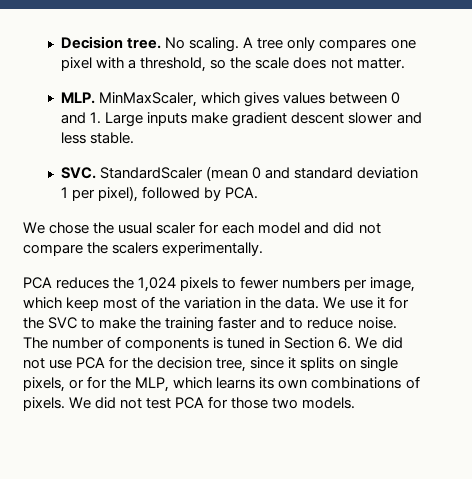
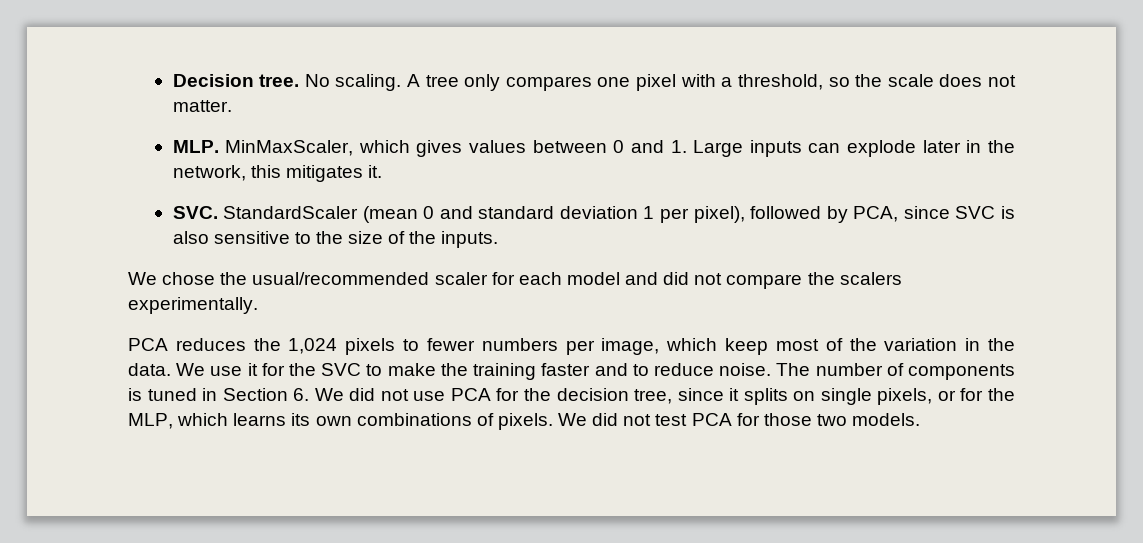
- MLP. MinMaxScaler, which gives values between 0 and 1. Large inputs make gradient descent slower and less stable.
+ MLP. MinMaxScaler, which gives values between 0 and 1. Large inputs can explode later in the network, this mitigates it.
- SVC. StandardScaler (mean 0 and standard deviation 1 per pixel), followed by PCA.
+ SVC. StandardScaler (mean 0 and standard deviation 1 per pixel), followed by PCA, since SVC is also sensitive to the size of the inputs.
- We chose the usual scaler for each model and did not compare the scalers experimentally.
+ We chose the usual/recommended scaler for each model and did not compare the scalers experimentally.

